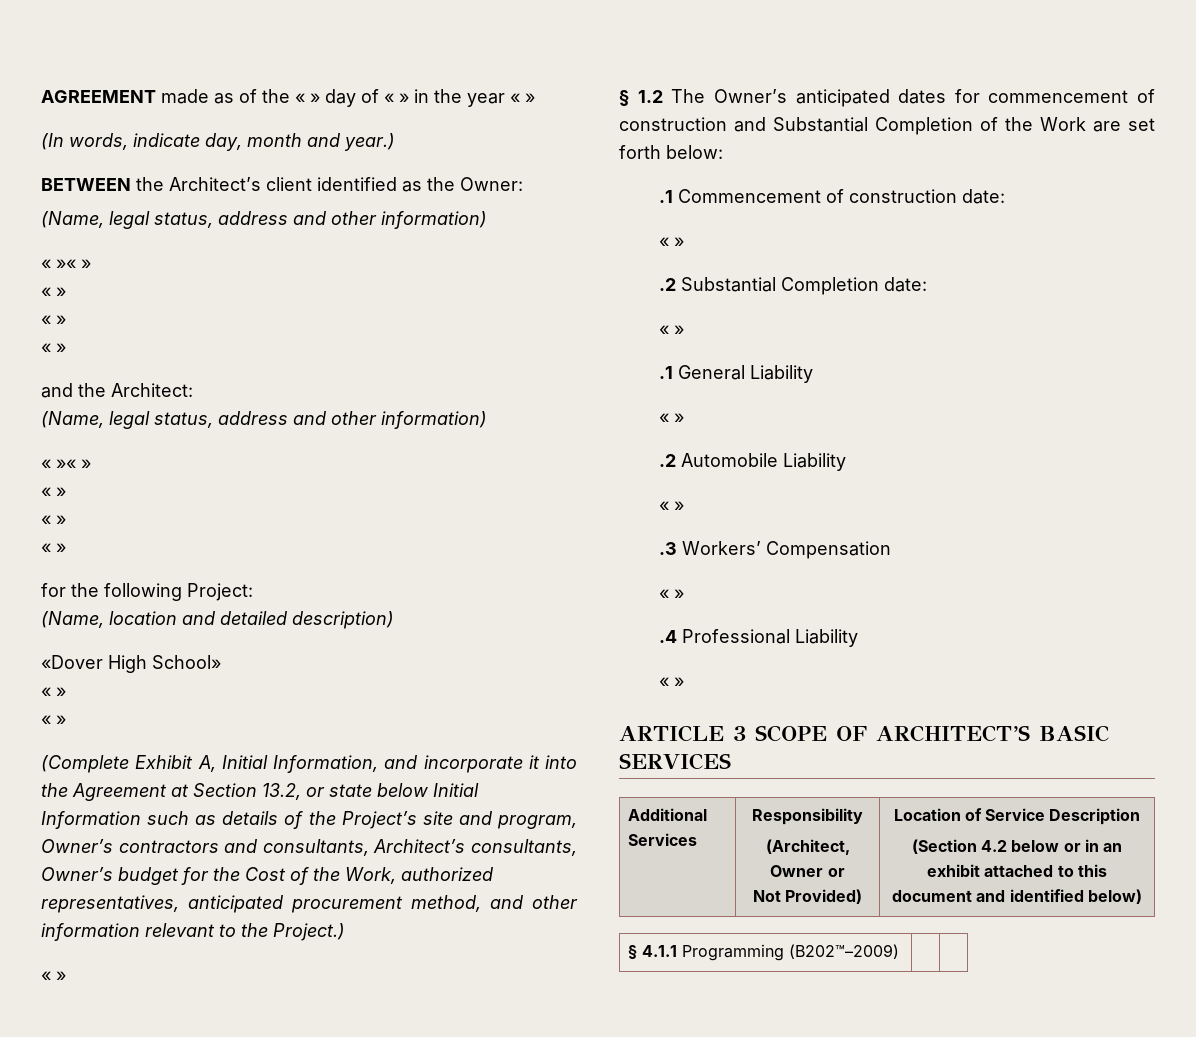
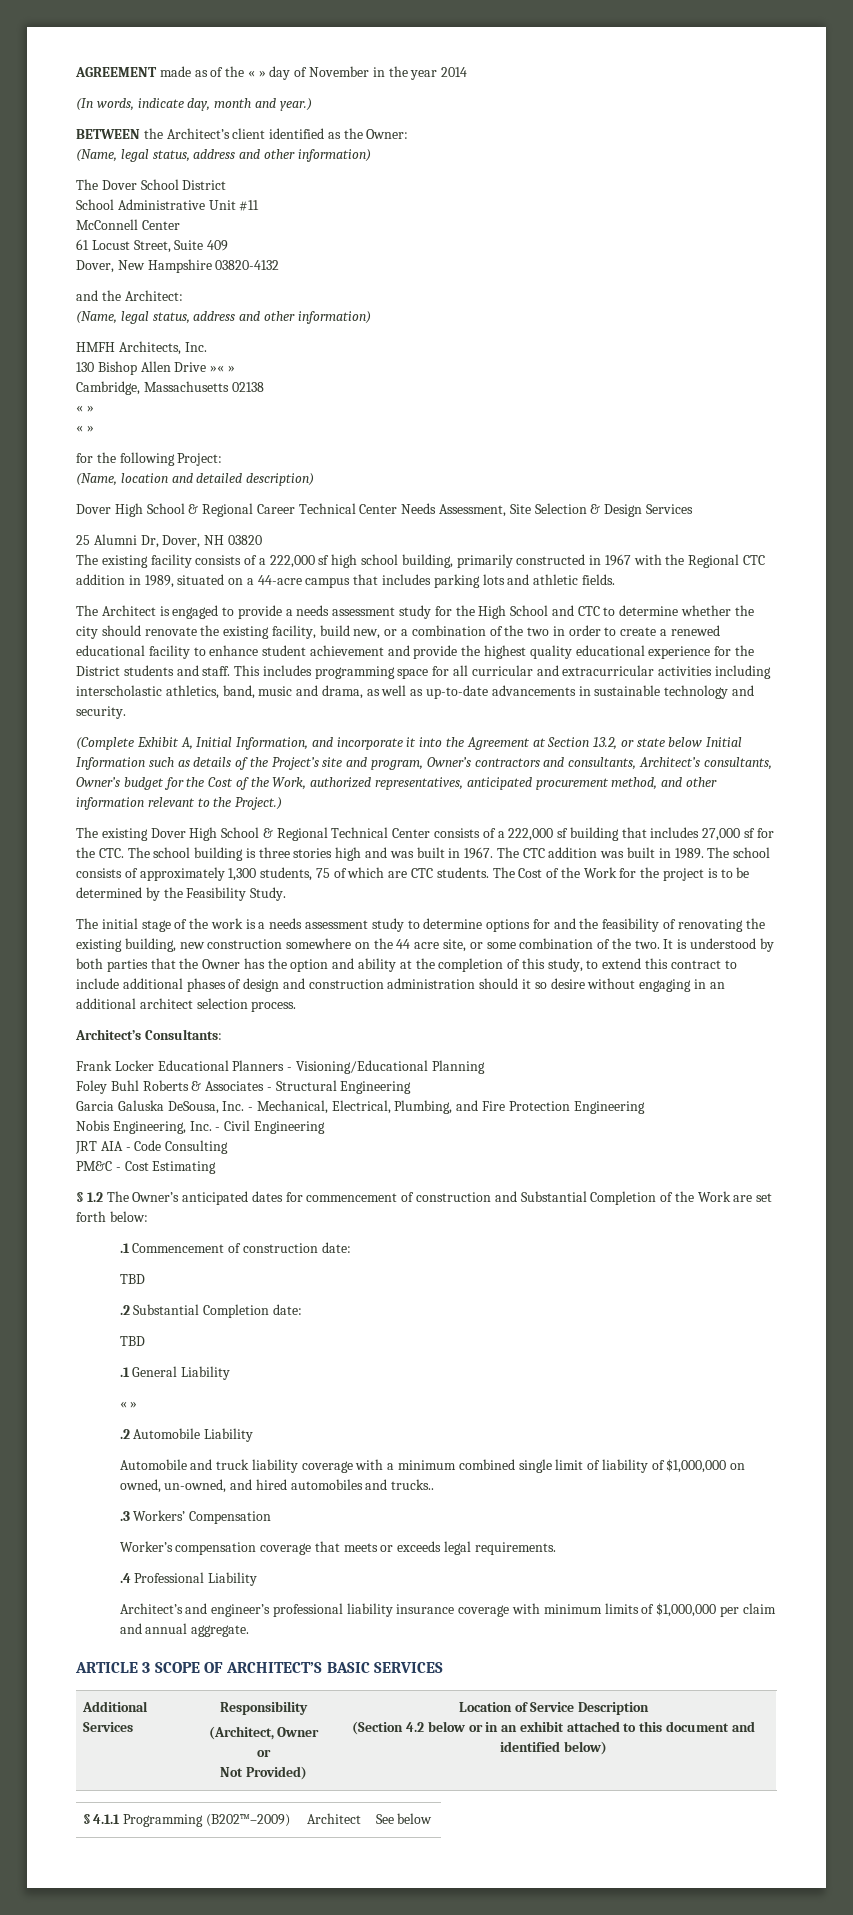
- AGREEMENT made as of the « » day of « » in the year « »
+ AGREEMENT made as of the « » day of November in the year 2014
  BETWEEN the Architect’s client identified as the Owner:
  (Name, legal status, address and other information)
- « »« »
- « »
- « »
- « »
+ The Dover School District
+ School Administrative Unit #11
+ McConnell Center
+ 61 Locust Street, Suite 409
+ Dover, New Hampshire 03820-4132
  and the Architect:
  (Name, legal status, address and other information)
- « »« »
- « »
+ HMFH Architects, Inc.
+ 130 Bishop Allen Drive »« »
+ Cambridge, Massachusetts 02138
- «Dover High School»
- « »
- « »
+ Dover High School & Regional Career Technical Center Needs Assessment, Site Selection & Design Services
+ 25 Alumni Dr, Dover, NH 03820
+ The existing facility consists of a 222,000 sf high school building, primarily constructed in 1967 with the Regional CTC addition in 1989, situated on a 44-acre campus that includes parking lots and athletic fields.
+ The Architect is engaged to provide a needs assessment study for the High School and CTC to determine whether the city should renovate the existing facility, build new, or a combination of the two in order to create a renewed educational facility to enhance student achievement and provide the highest quality educational experience for the District students and staff. This includes programming space for all curricular and extracurricular activities including interscholastic athletics, band, music and drama, as well as up-to-date advancements in sustainable technology and security.
  (Complete Exhibit A, Initial Information, and incorporate it into the Agreement at Section 13.2, or state below Initial Information such as details of the Project’s site and program, Owner’s contractors and consultants, Architect’s consultants, Owner’s budget for the Cost of the Work, authorized representatives, anticipated procurement method, and other information relevant to the Project.)
- « »
+ The existing Dover High School & Regional Technical Center consists of a 222,000 sf building that includes 27,000 sf for the CTC. The school building is three stories high and was built in 1967. The CTC addition was built in 1989. The school consists of approximately 1,300 students, 75 of which are CTC students. The Cost of the Work for the project is to be determined by the Feasibility Study.
+ The initial stage of the work is a needs assessment study to determine options for and the feasibility of renovating the existing building, new construction somewhere on the 44 acre site, or some combination of the two. It is understood by both parties that the Owner has the option and ability at the completion of this study, to extend this contract to include additional phases of design and construction administration should it so desire without engaging in an additional architect selection process.
+ Architect’s Consultants:
+ Frank Locker Educational Planners - Visioning/Educational Planning
+ Foley Buhl Roberts & Associates - Structural Engineering
+ Garcia Galuska DeSousa, Inc. - Mechanical, Electrical, Plumbing, and Fire Protection Engineering
+ Nobis Engineering, Inc. - Civil Engineering
+ JRT AIA - Code Consulting
+ PM&C - Cost Estimating
  .1 Commencement of construction date:
- « »
+ TBD
  .2 Substantial Completion date:
- « »
+ TBD
  .2 Automobile Liability
- « »
+ Automobile and truck liability coverage with a minimum combined single limit of liability of $1,000,000 on owned, un-owned, and hired automobiles and trucks..
  .3 Workers’ Compensation
- « »
+ Worker’s compensation coverage that meets or exceeds legal requirements.
  .4 Professional Liability
- « »
+ Architect’s and engineer’s professional liability insurance coverage with minimum limits of $1,000,000 per claim and annual aggregate.
- § 4.1.1 Programming (B202™–2009) | |
+ § 4.1.1 Programming (B202™–2009) | Architect | See below

